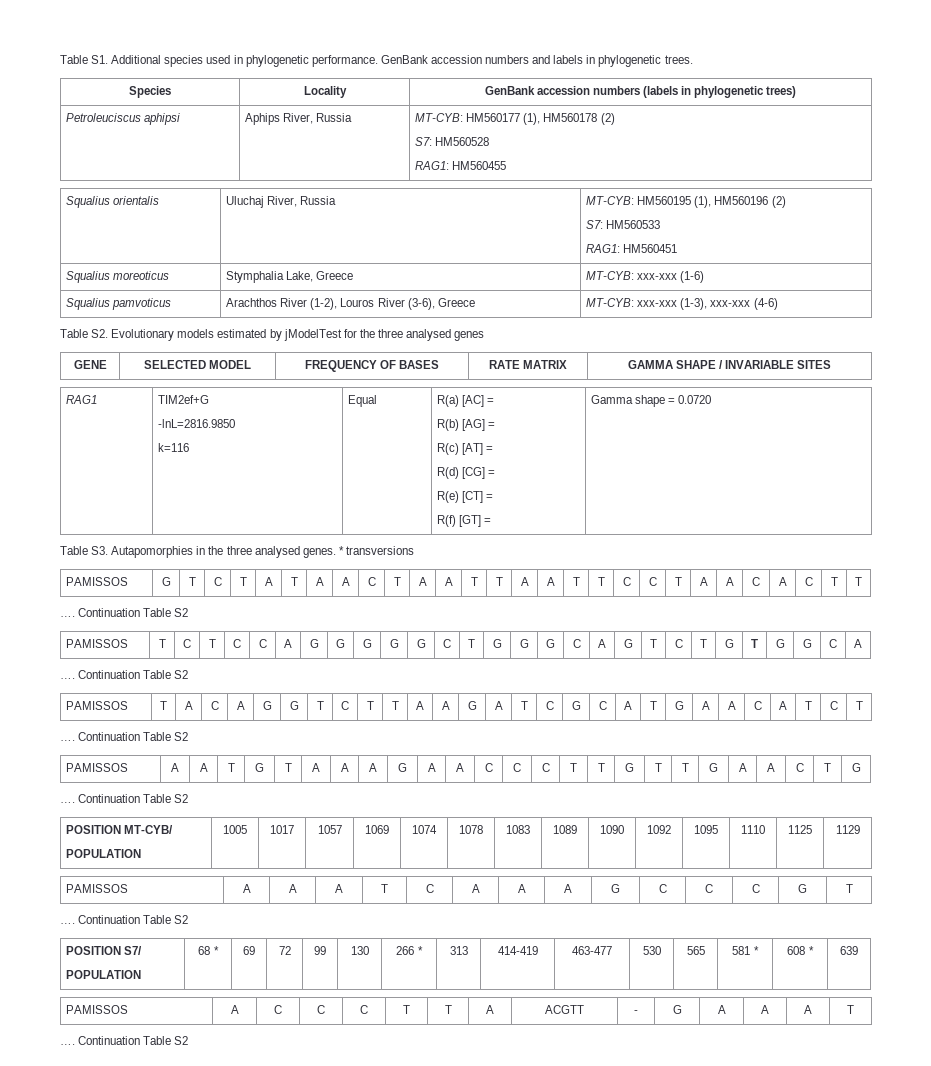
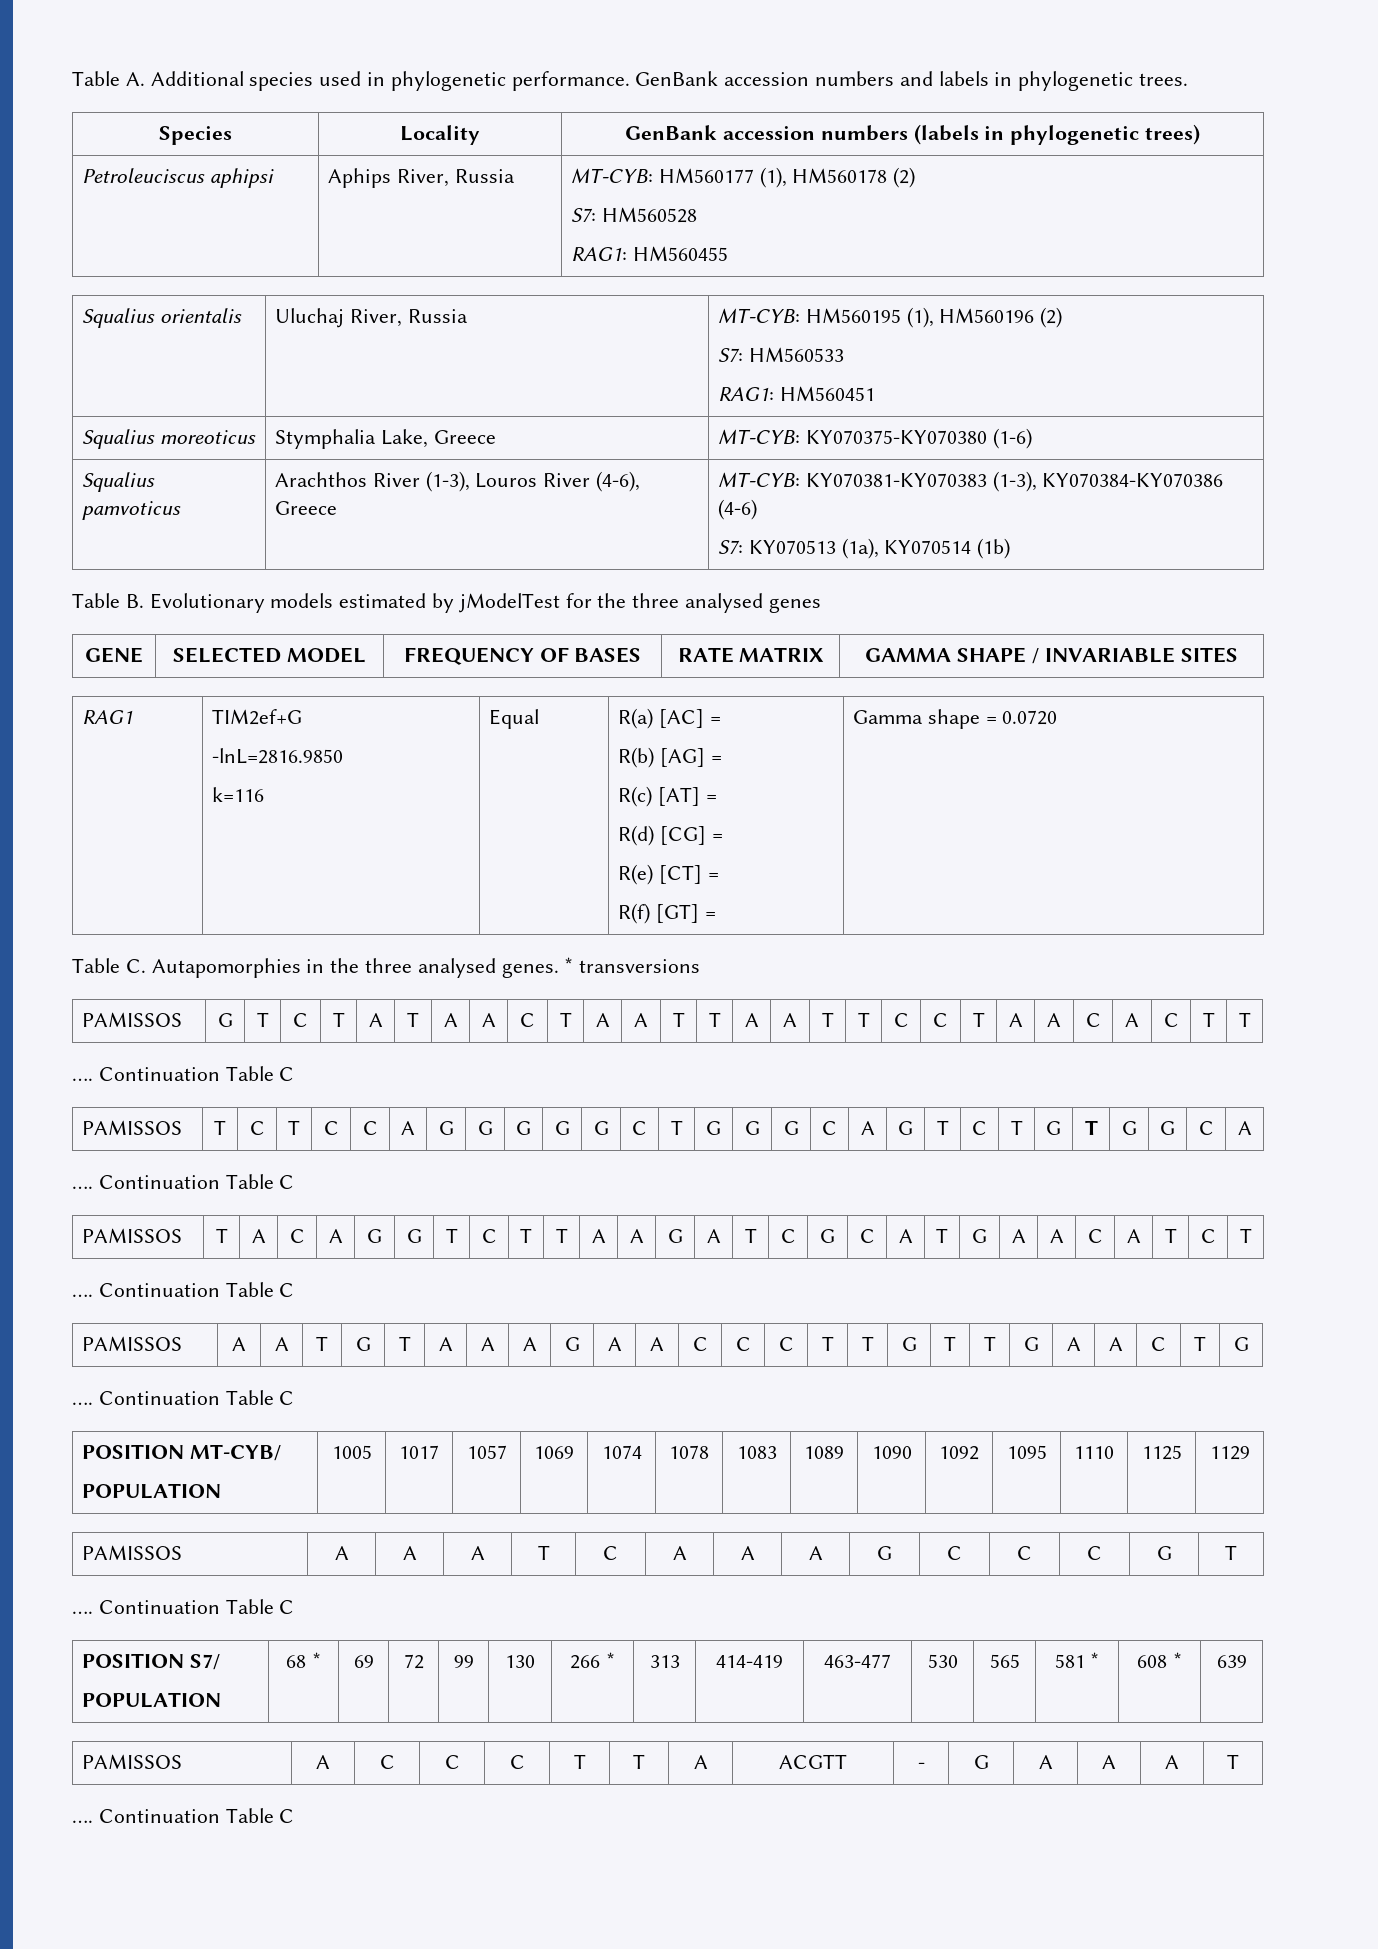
- Table S1. Additional species used in phylogenetic performance.
+ Table A. Additional species used in phylogenetic performance.
- Squalius moreoticus | Stymphalia Lake, Greece | MT-CYB: xxx-xxx (1-6)
+ Squalius moreoticus | Stymphalia Lake, Greece | MT-CYB: KY070375-KY070380 (1-6)
- Squalius pamvoticus | Arachthos River (1-2), Louros River (3-6), Greece | MT-CYB: xxx-xxx (1-3), xxx-xxx (4-6)
- Table S2. Evolutionary models estimated by jModelTest for the three analysed genes
+ Squalius pamvoticus | Arachthos River (1-3), Louros River (4-6), Greece | MT-CYB: KY070381-KY070383 (1-3), KY070384-KY070386 (4-6)
+ S7: KY070513 (1a), KY070514 (1b)
+ Table B. Evolutionary models estimated by jModelTest for the three analysed genes
- Table S3. Autapomorphies in the three analysed genes.
+ Table C. Autapomorphies in the three analysed genes.
  PAMISSOS | G | T | C | T | A | T | A | A | C | T | A | A | T | T | A | A | T | T | C | C | T | A | A | C | A | C | T | T
- …. Continuation Table S2
+ …. Continuation Table C
  PAMISSOS | T | C | T | C | C | A | G | G | G | G | G | C | T | G | G | G | C | A | G | T | C | T | G | T | G | G | C | A
- …. Continuation Table S2
+ …. Continuation Table C
  PAMISSOS | T | A | C | A | G | G | T | C | T | T | A | A | G | A | T | C | G | C | A | T | G | A | A | C | A | T | C | T
- …. Continuation Table S2
+ …. Continuation Table C
  PAMISSOS | A | A | T | G | T | A | A | A | G | A | A | C | C | C | T | T | G | T | T | G | A | A | C | T | G
- …. Continuation Table S2
+ …. Continuation Table C
  PAMISSOS | A | A | A | T | C | A | A | A | G | C | C | C | G | T
- …. Continuation Table S2
+ …. Continuation Table C
  PAMISSOS | A | C | C | C | T | T | A | ACGTT | - | G | A | A | A | T
- …. Continuation Table S2
+ …. Continuation Table C

